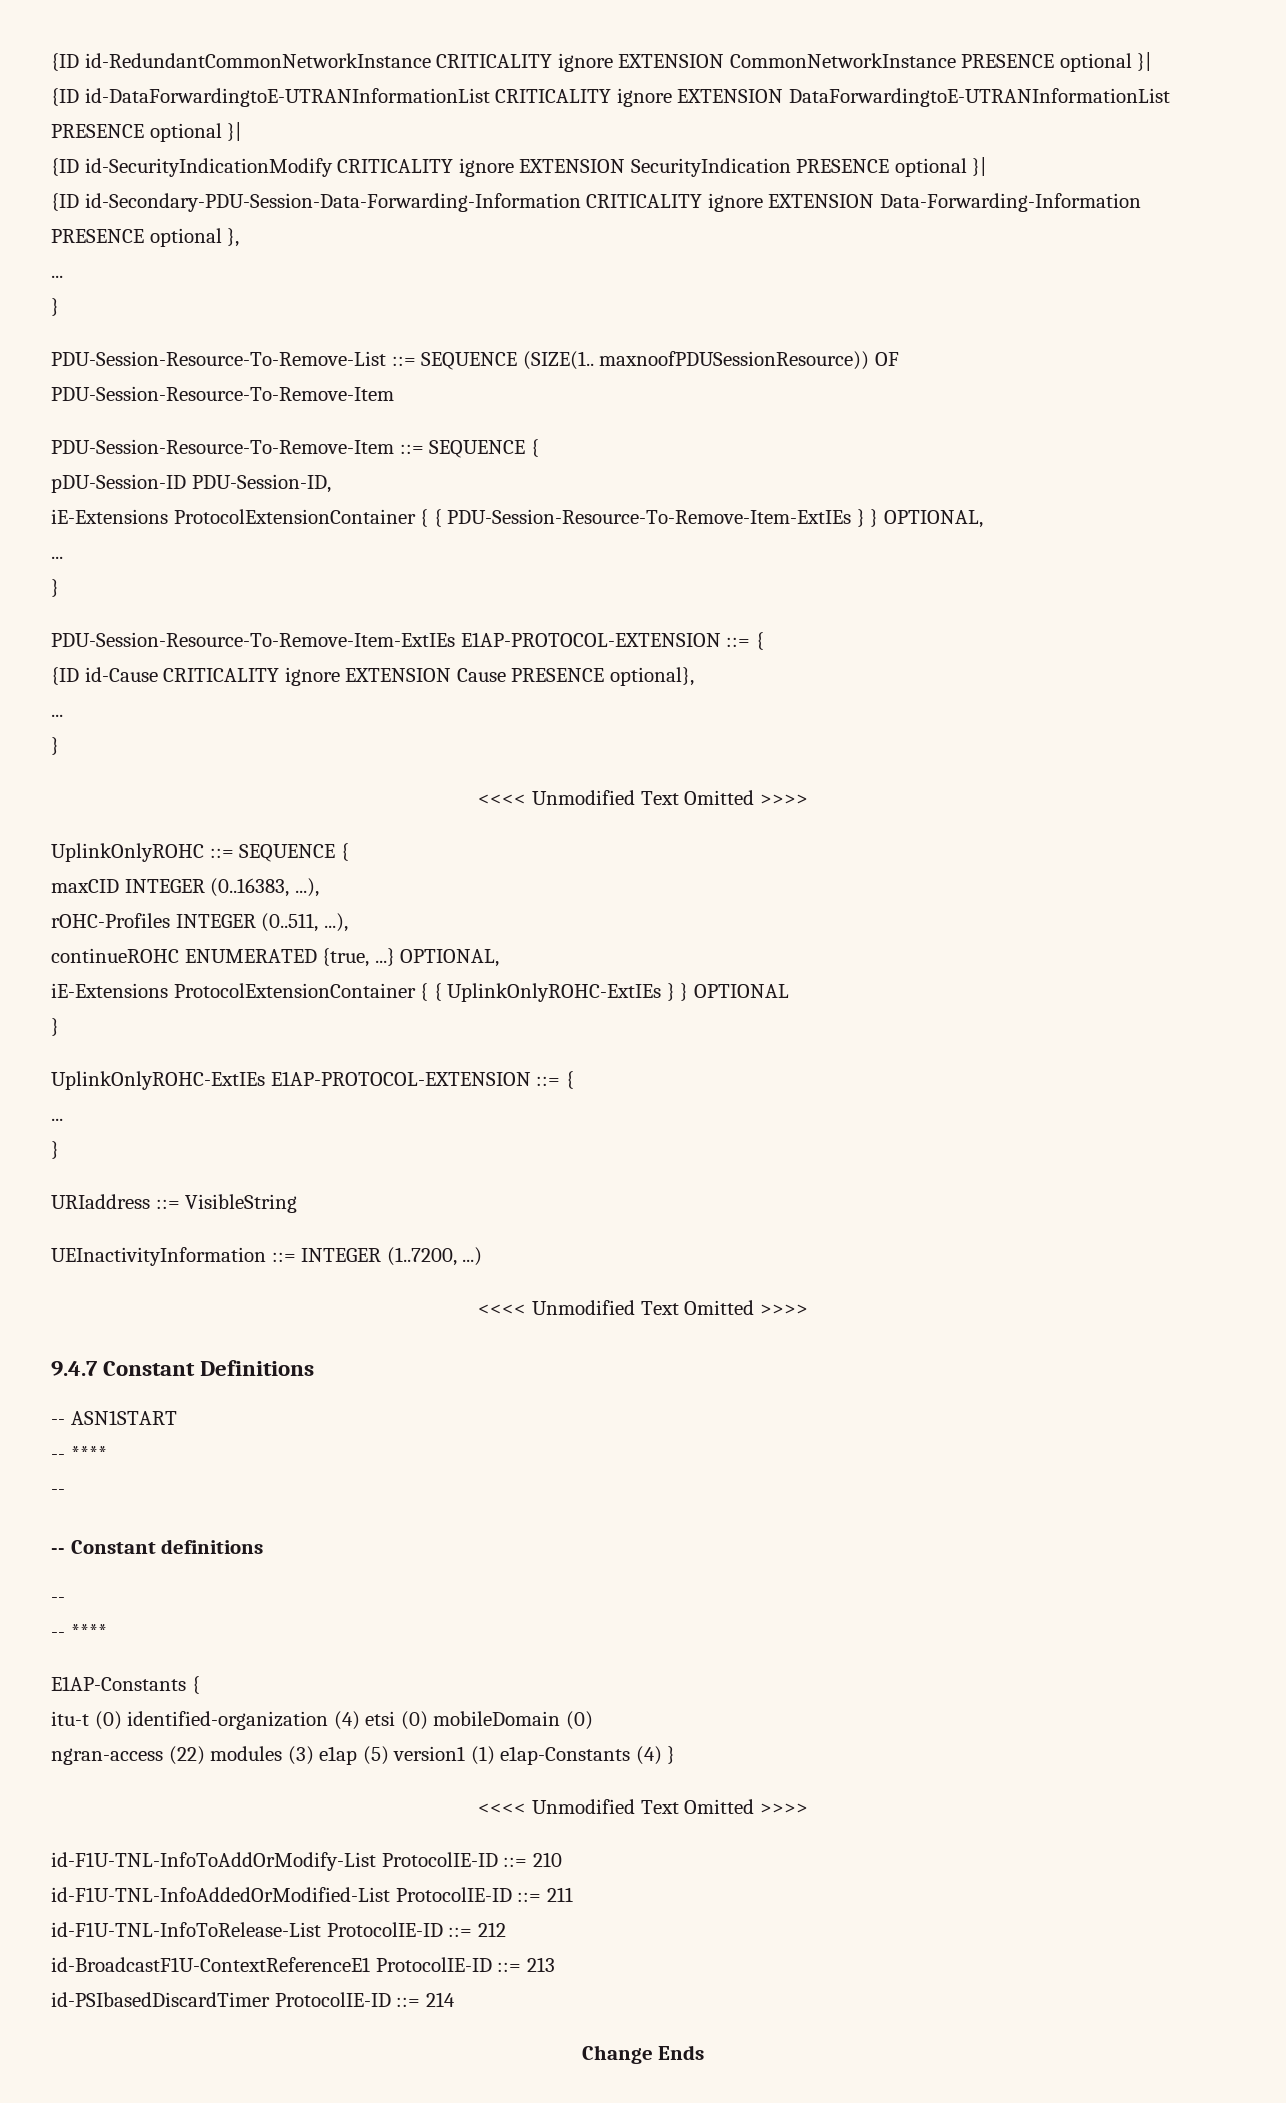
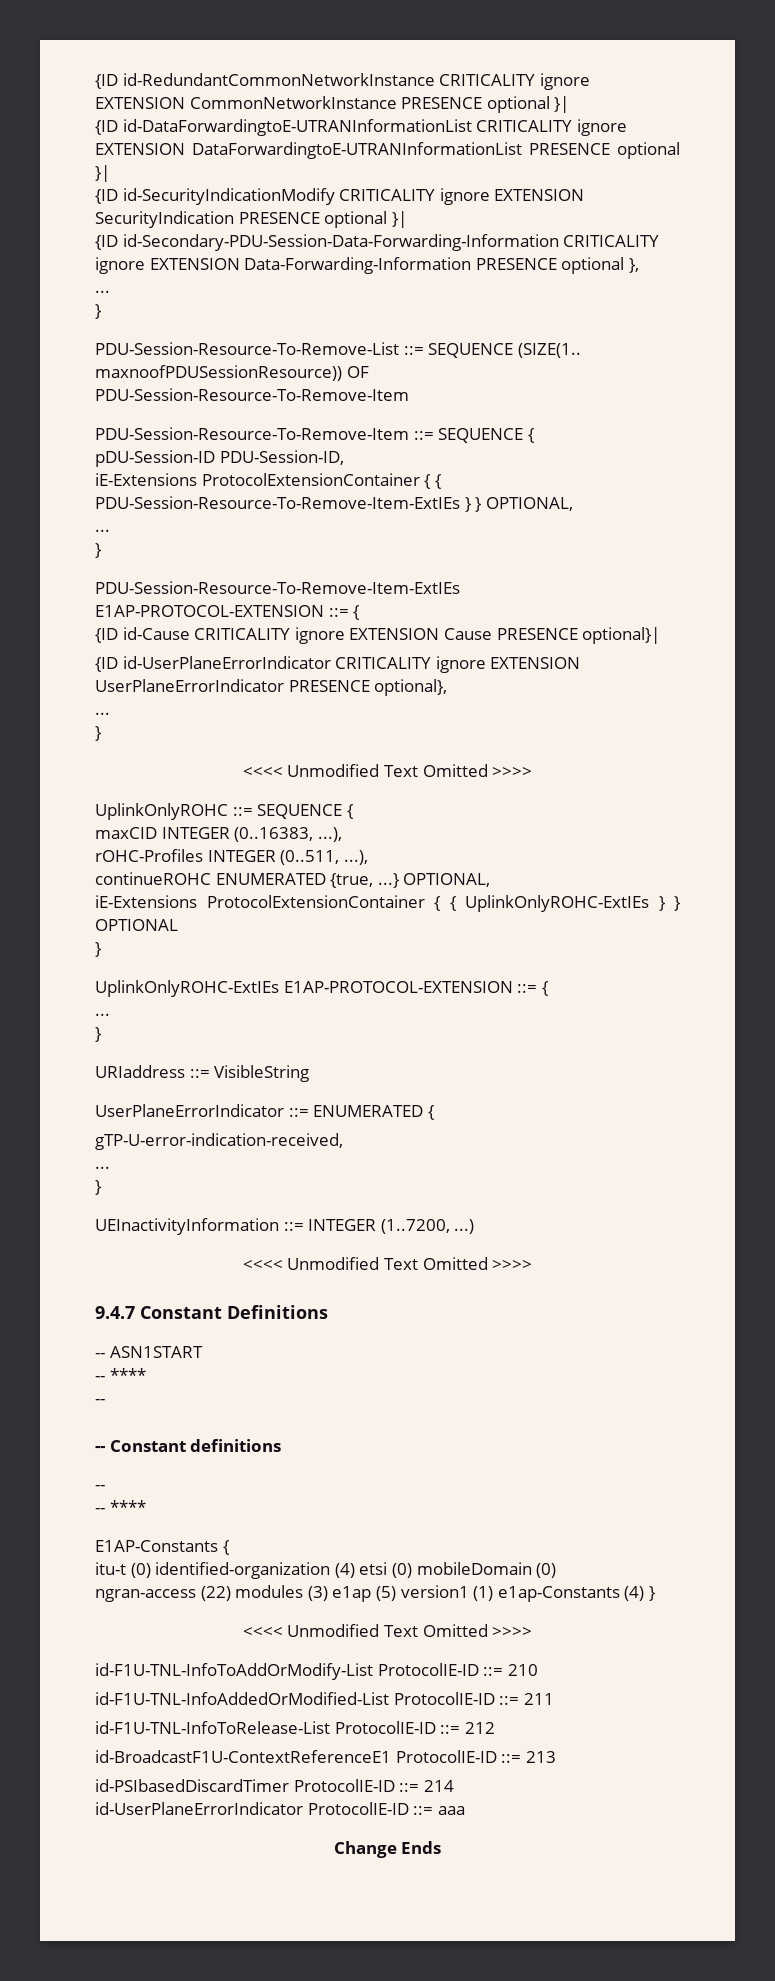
- {ID id-Cause CRITICALITY ignore EXTENSION Cause PRESENCE optional},
+ {ID id-Cause CRITICALITY ignore EXTENSION Cause PRESENCE optional}|
+ {ID id-UserPlaneErrorIndicator CRITICALITY ignore EXTENSION UserPlaneErrorIndicator PRESENCE optional},
+ UserPlaneErrorIndicator ::= ENUMERATED {
+ gTP-U-error-indication-received,
+ ...
+ }
+ id-UserPlaneErrorIndicator ProtocolIE-ID ::= aaa

